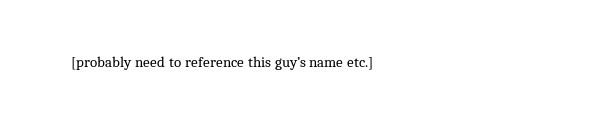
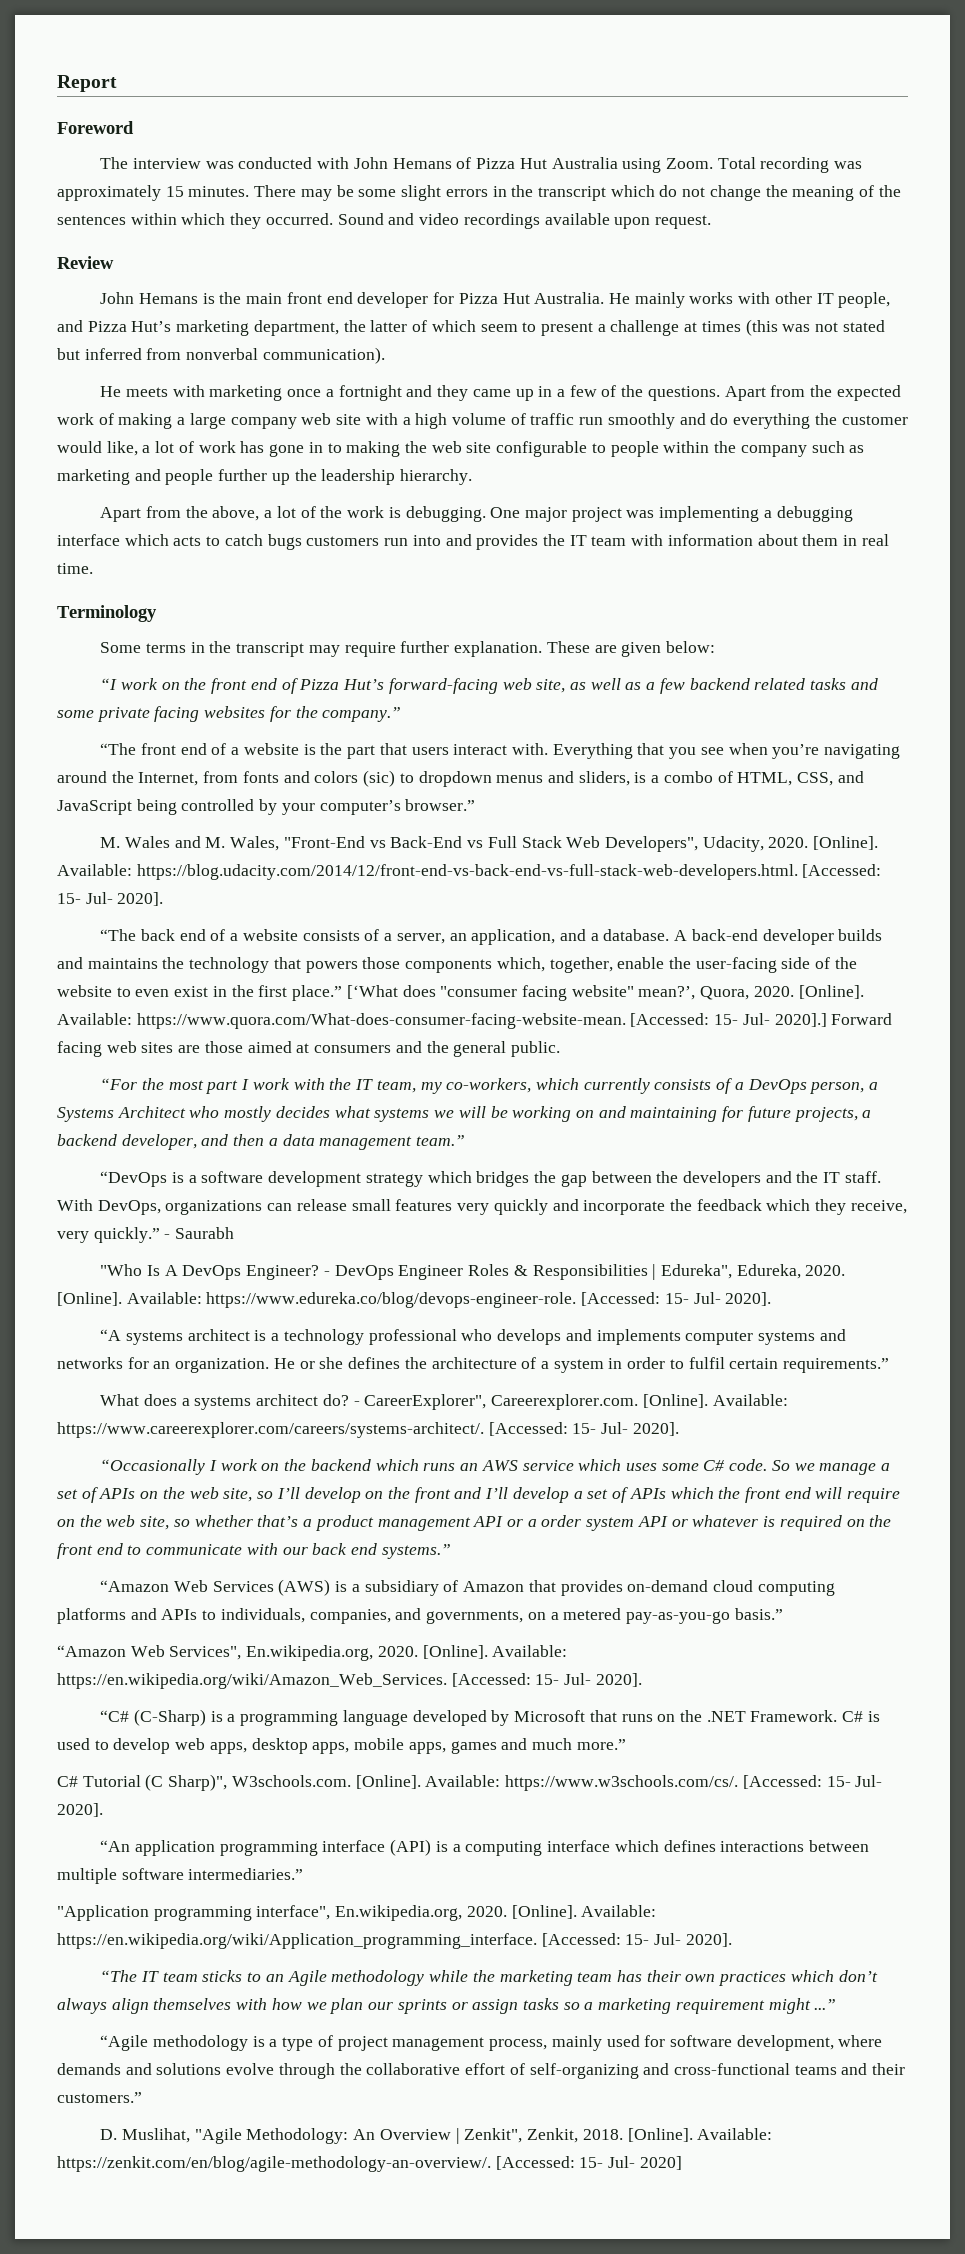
- [probably need to reference this guy’s name etc.]
+ Report
+ Foreword
+ The interview was conducted with John Hemans of Pizza Hut Australia using Zoom. Total recording was approximately 15 minutes. There may be some slight errors in the transcript which do not change the meaning of the sentences within which they occurred. Sound and video recordings available upon request.
+ Review
+ John Hemans is the main front end developer for Pizza Hut Australia. He mainly works with other IT people, and Pizza Hut’s marketing department, the latter of which seem to present a challenge at times (this was not stated but inferred from nonverbal communication).
+ He meets with marketing once a fortnight and they came up in a few of the questions. Apart from the expected work of making a large company web site with a high volume of traffic run smoothly and do everything the customer would like, a lot of work has gone in to making the web site configurable to people within the company such as marketing and people further up the leadership hierarchy.
+ Apart from the above, a lot of the work is debugging. One major project was implementing a debugging interface which acts to catch bugs customers run into and provides the IT team with information about them in real time.
+ Terminology
+ Some terms in the transcript may require further explanation. These are given below:
+ “I work on the front end of Pizza Hut’s forward-facing web site, as well as a few backend related tasks and some private facing websites for the company.”
+ “The front end of a website is the part that users interact with. Everything that you see when you’re navigating around the Internet, from fonts and colors (sic) to dropdown menus and sliders, is a combo of HTML, CSS, and JavaScript being controlled by your computer’s browser.”
+ M. Wales and M. Wales, "Front-End vs Back-End vs Full Stack Web Developers", Udacity, 2020. [Online]. Available: https://blog.udacity.com/2014/12/front-end-vs-back-end-vs-full-stack-web-developers.html. [Accessed: 15- Jul- 2020].
+ “The back end of a website consists of a server, an application, and a database. A back-end developer builds and maintains the technology that powers those components which, together, enable the user-facing side of the website to even exist in the first place.” [‘What does "consumer facing website" mean?’, Quora, 2020. [Online]. Available: https://www.quora.com/What-does-consumer-facing-website-mean. [Accessed: 15- Jul- 2020].] Forward facing web sites are those aimed at consumers and the general public.
+ “For the most part I work with the IT team, my co-workers, which currently consists of a DevOps person, a Systems Architect who mostly decides what systems we will be working on and maintaining for future projects, a backend developer, and then a data management team.”
+ “DevOps is a software development strategy which bridges the gap between the developers and the IT staff. With DevOps, organizations can release small features very quickly and incorporate the feedback which they receive, very quickly.” - Saurabh
+ "Who Is A DevOps Engineer? - DevOps Engineer Roles & Responsibilities | Edureka", Edureka, 2020. [Online]. Available: https://www.edureka.co/blog/devops-engineer-role. [Accessed: 15- Jul- 2020].
+ “A systems architect is a technology professional who develops and implements computer systems and networks for an organization. He or she defines the architecture of a system in order to fulfil certain requirements.”
+ What does a systems architect do? ‐ CareerExplorer", Careerexplorer.com. [Online]. Available: https://www.careerexplorer.com/careers/systems-architect/. [Accessed: 15- Jul- 2020].
+ “Occasionally I work on the backend which runs an AWS service which uses some C# code. So we manage a set of APIs on the web site, so I’ll develop on the front and I’ll develop a set of APIs which the front end will require on the web site, so whether that’s a product management API or a order system API or whatever is required on the front end to communicate with our back end systems.”
+ “Amazon Web Services (AWS) is a subsidiary of Amazon that provides on-demand cloud computing platforms and APIs to individuals, companies, and governments, on a metered pay-as-you-go basis.”
+ “Amazon Web Services", En.wikipedia.org, 2020. [Online]. Available: https://en.wikipedia.org/wiki/Amazon_Web_Services. [Accessed: 15- Jul- 2020].
+ “C# (C-Sharp) is a programming language developed by Microsoft that runs on the .NET Framework. C# is used to develop web apps, desktop apps, mobile apps, games and much more.”
+ C# Tutorial (C Sharp)", W3schools.com. [Online]. Available: https://www.w3schools.com/cs/. [Accessed: 15- Jul- 2020].
+ “An application programming interface (API) is a computing interface which defines interactions between multiple software intermediaries.”
+ "Application programming interface", En.wikipedia.org, 2020. [Online]. Available: https://en.wikipedia.org/wiki/Application_programming_interface. [Accessed: 15- Jul- 2020].
+ “The IT team sticks to an Agile methodology while the marketing team has their own practices which don’t always align themselves with how we plan our sprints or assign tasks so a marketing requirement might ...”
+ “Agile methodology is a type of project management process, mainly used for software development, where demands and solutions evolve through the collaborative effort of self-organizing and cross-functional teams and their customers.”
+ D. Muslihat, "Agile Methodology: An Overview | Zenkit", Zenkit, 2018. [Online]. Available: https://zenkit.com/en/blog/agile-methodology-an-overview/. [Accessed: 15- Jul- 2020]

